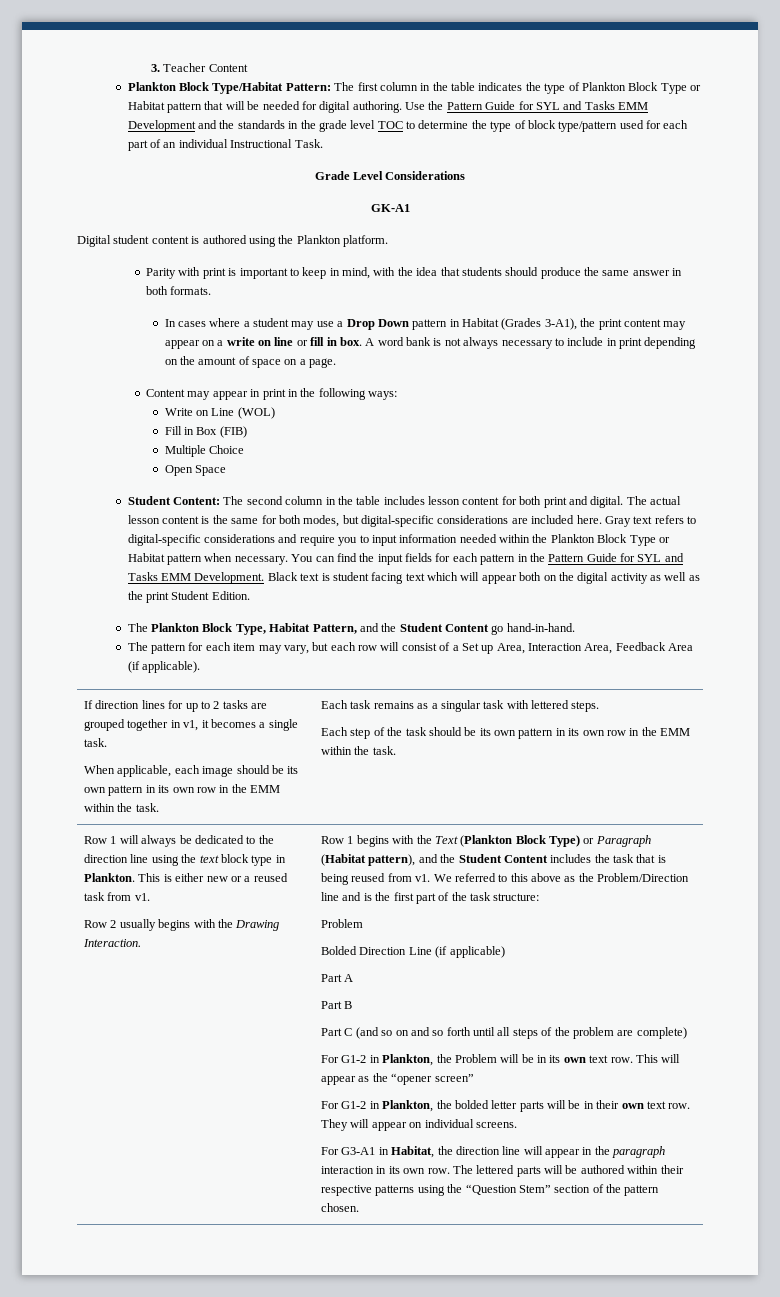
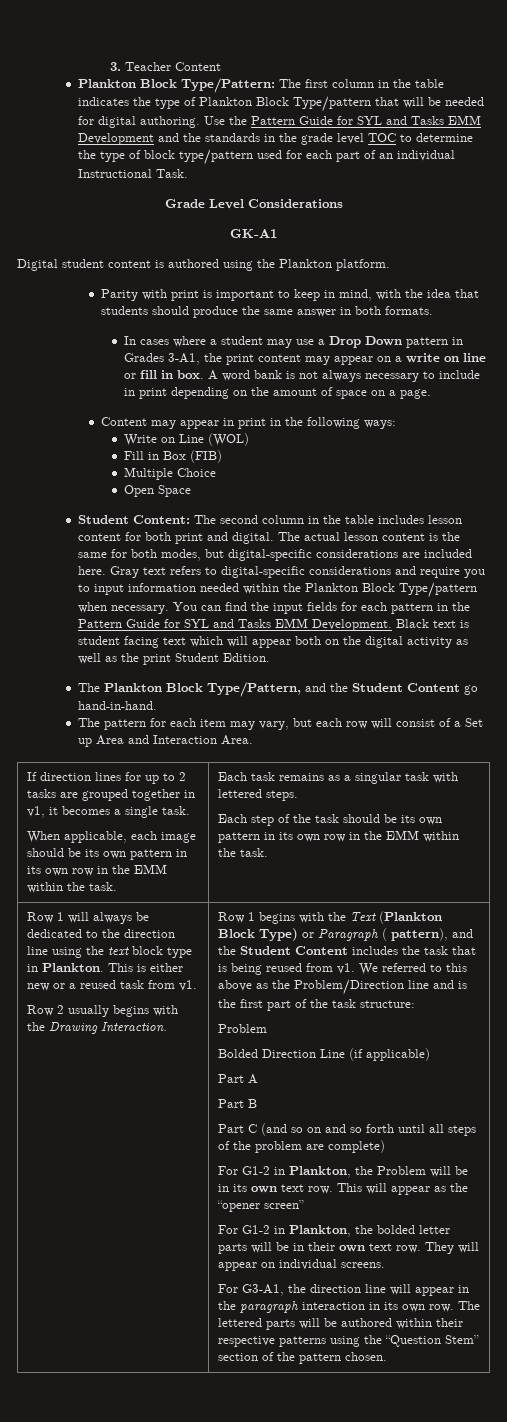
- Plankton Block Type/Habitat Pattern: The first column in the table indicates the type of Plankton Block Type or Habitat pattern that will be needed for digital authoring.
+ Plankton Block Type/Pattern: The first column in the table indicates the type of Plankton Block Type/pattern that will be needed for digital authoring.
- In cases where a student may use a Drop Down pattern in Habitat (Grades 3-A1), the print content may appear on a write on line or fill in box.
+ In cases where a student may use a Drop Down pattern in Grades 3-A1, the print content may appear on a write on line or fill in box.
- Gray text refers to digital-specific considerations and require you to input information needed within the Plankton Block Type or Habitat pattern when necessary.
+ Gray text refers to digital-specific considerations and require you to input information needed within the Plankton Block Type/pattern when necessary.
- The Plankton Block Type, Habitat Pattern, and the Student Content go hand-in-hand.
+ The Plankton Block Type/Pattern, and the Student Content go hand-in-hand.
- The pattern for each item may vary, but each row will consist of a Set up Area, Interaction Area, Feedback Area (if applicable).
+ The pattern for each item may vary, but each row will consist of a Set up Area and Interaction Area.
- Row 1 begins with the Text (Plankton Block Type) or Paragraph (Habitat pattern), and the Student Content includes the task that is being reused from v1.
+ Row 1 begins with the Text (Plankton Block Type) or Paragraph ( pattern), and the Student Content includes the task that is being reused from v1.
- For G3-A1 in Habitat, the direction line will appear in the paragraph interaction in its own row.
+ For G3-A1, the direction line will appear in the paragraph interaction in its own row.

